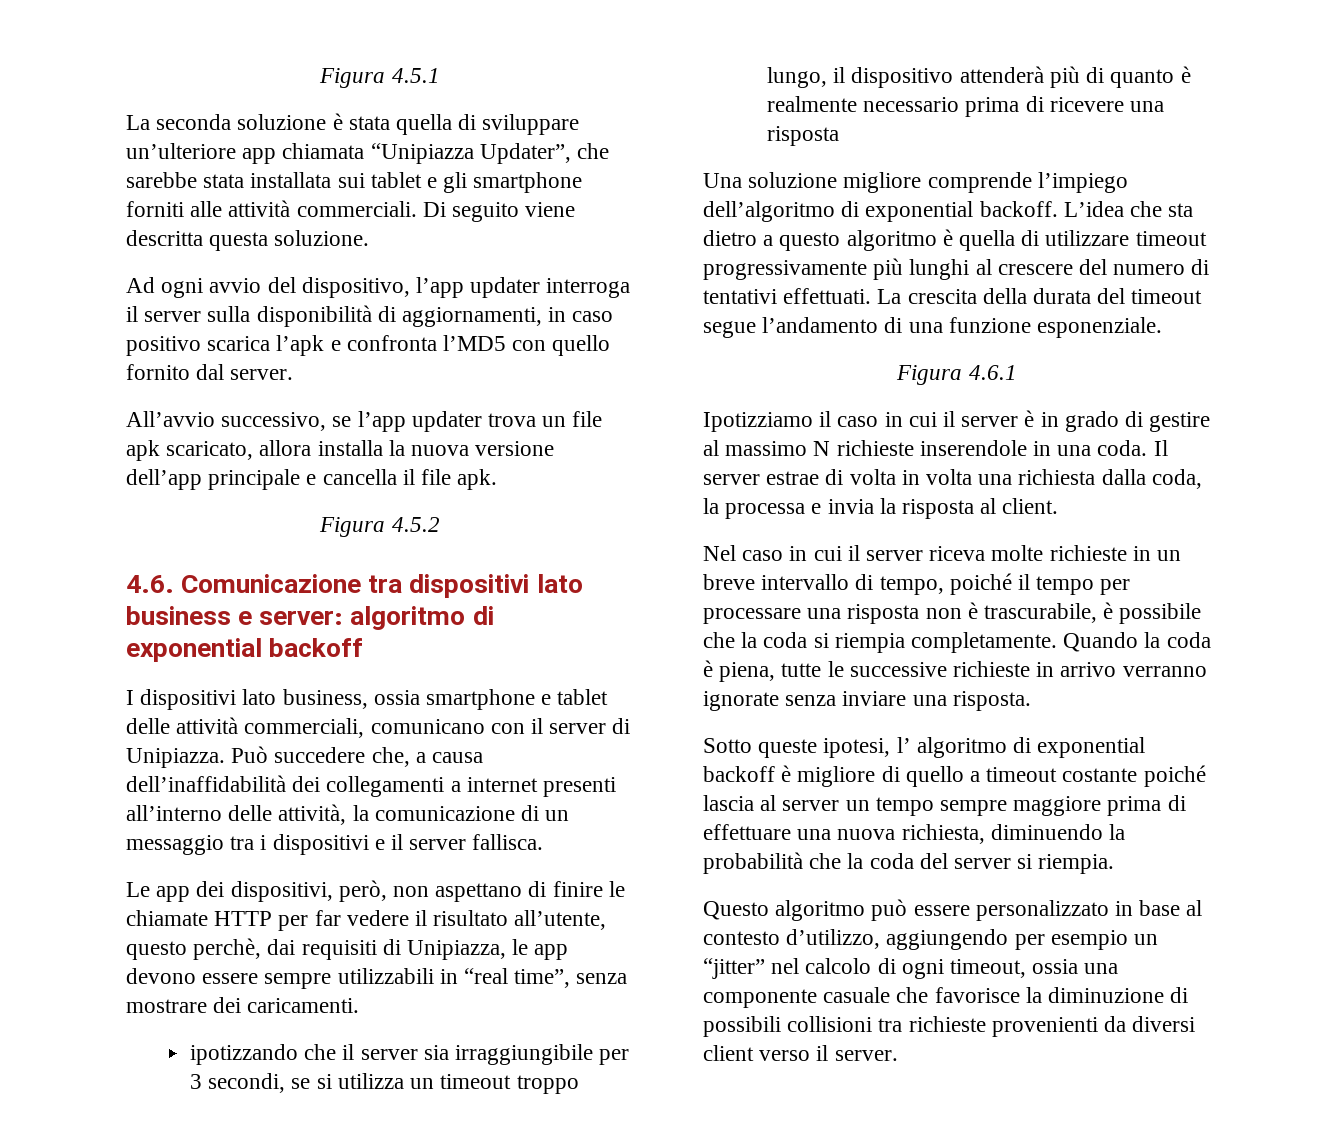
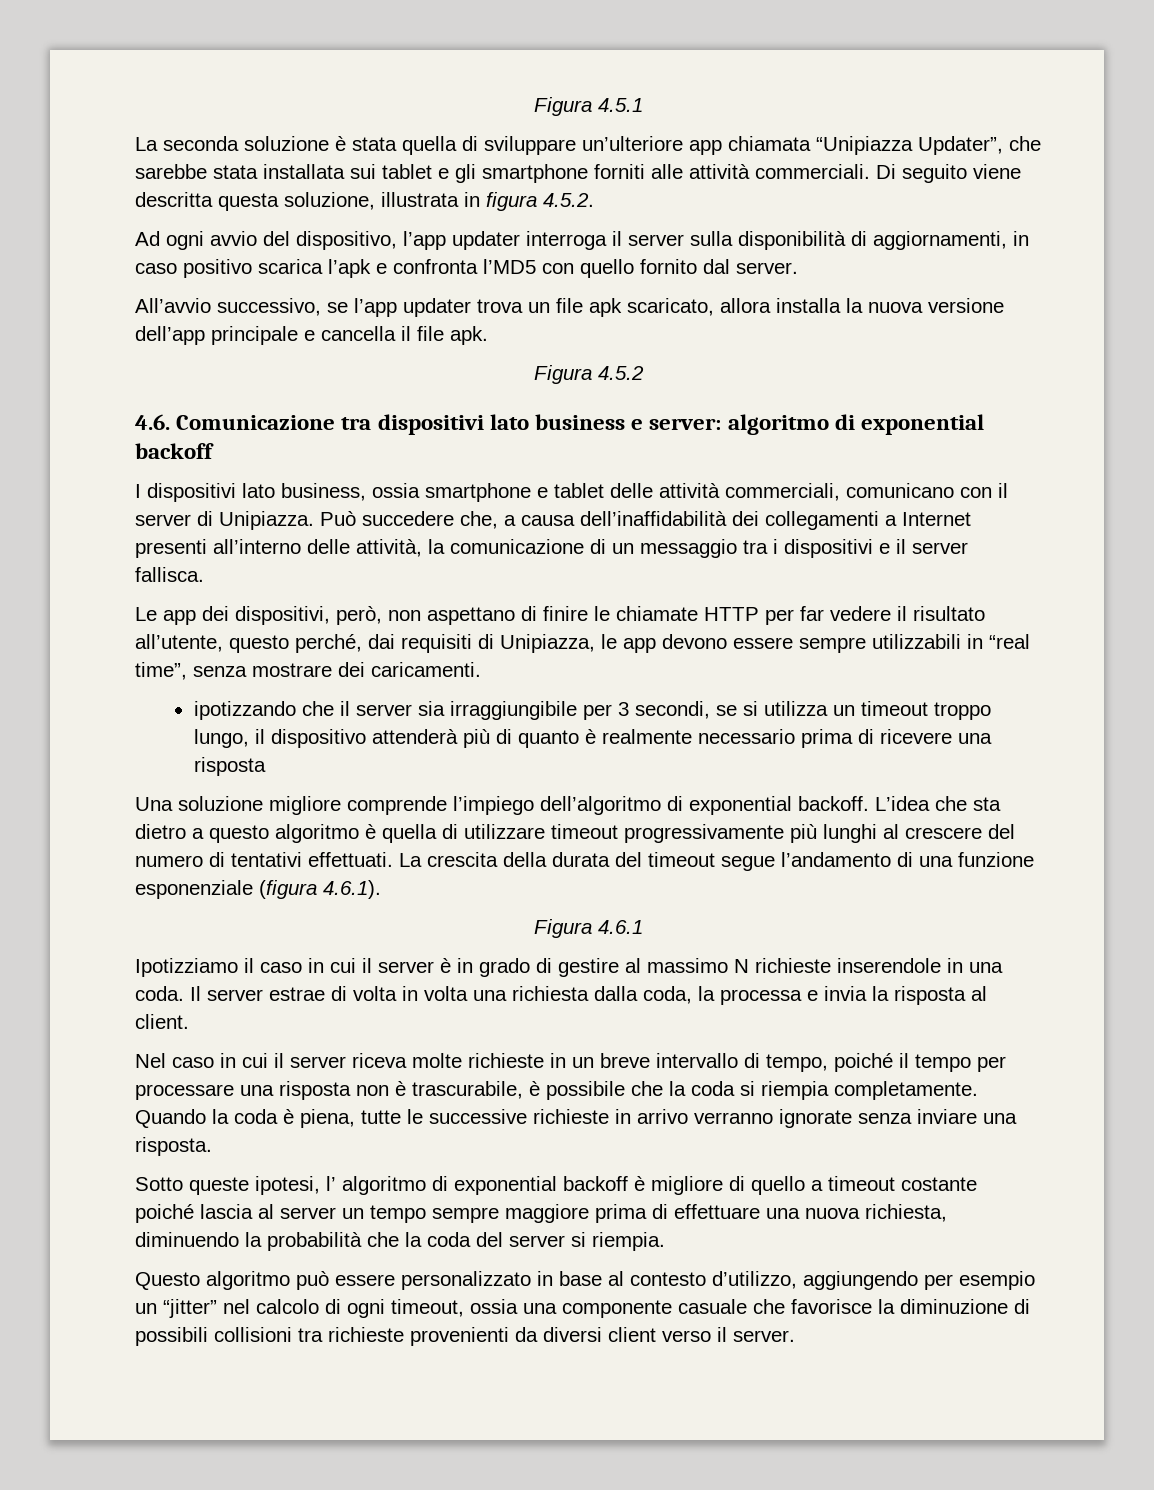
- Di seguito viene descritta questa soluzione.
+ Di seguito viene descritta questa soluzione, illustrata in figura 4.5.2.
- Può succedere che, a causa dell’inaffidabilità dei collegamenti a internet presenti all’interno delle attività, la comunicazione di un messaggio tra i dispositivi e il server fallisca.
+ Può succedere che, a causa dell’inaffidabilità dei collegamenti a Internet presenti all’interno delle attività, la comunicazione di un messaggio tra i dispositivi e il server fallisca.
- Le app dei dispositivi, però, non aspettano di finire le chiamate HTTP per far vedere il risultato all’utente, questo perchè, dai requisiti di Unipiazza, le app devono essere sempre utilizzabili in “real time”, senza mostrare dei caricamenti.
+ Le app dei dispositivi, però, non aspettano di finire le chiamate HTTP per far vedere il risultato all’utente, questo perché, dai requisiti di Unipiazza, le app devono essere sempre utilizzabili in “real time”, senza mostrare dei caricamenti.
- La crescita della durata del timeout segue l’andamento di una funzione esponenziale.
+ La crescita della durata del timeout segue l’andamento di una funzione esponenziale (figura 4.6.1).

